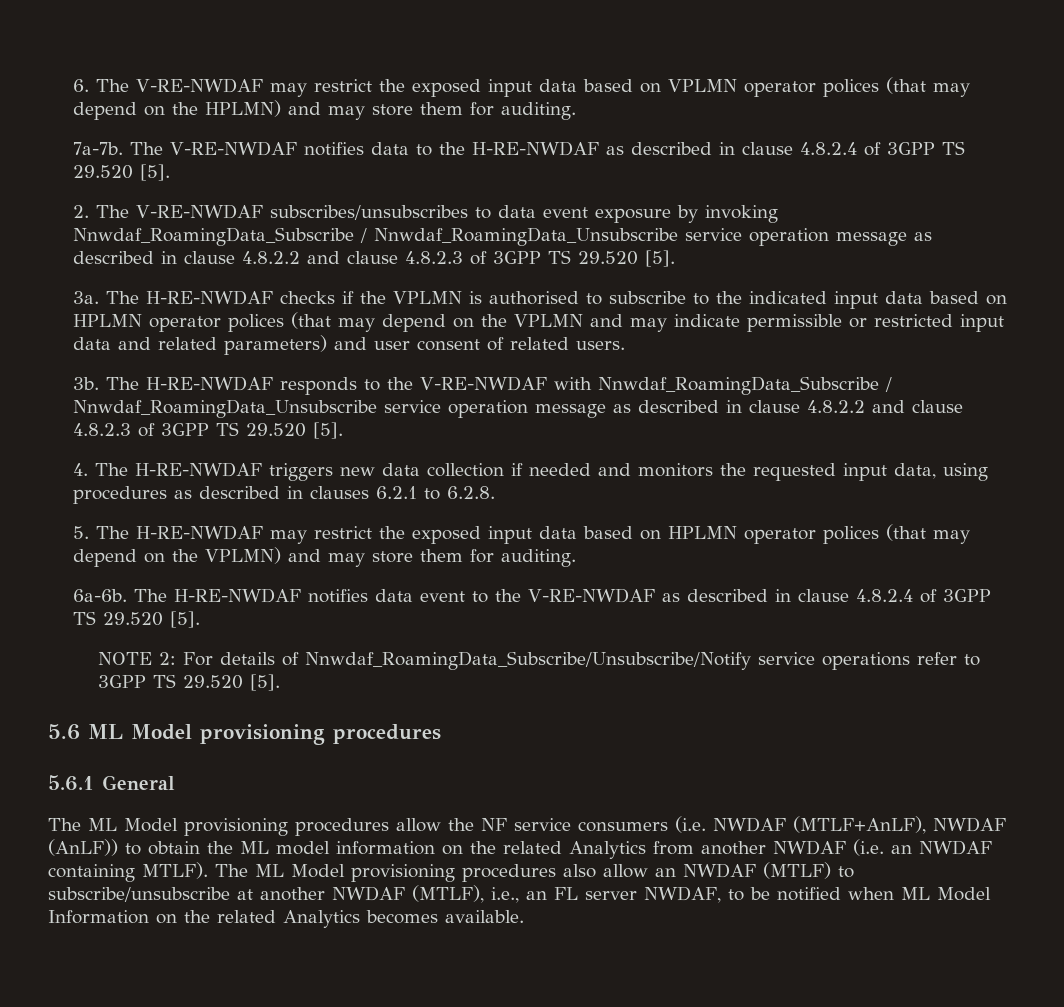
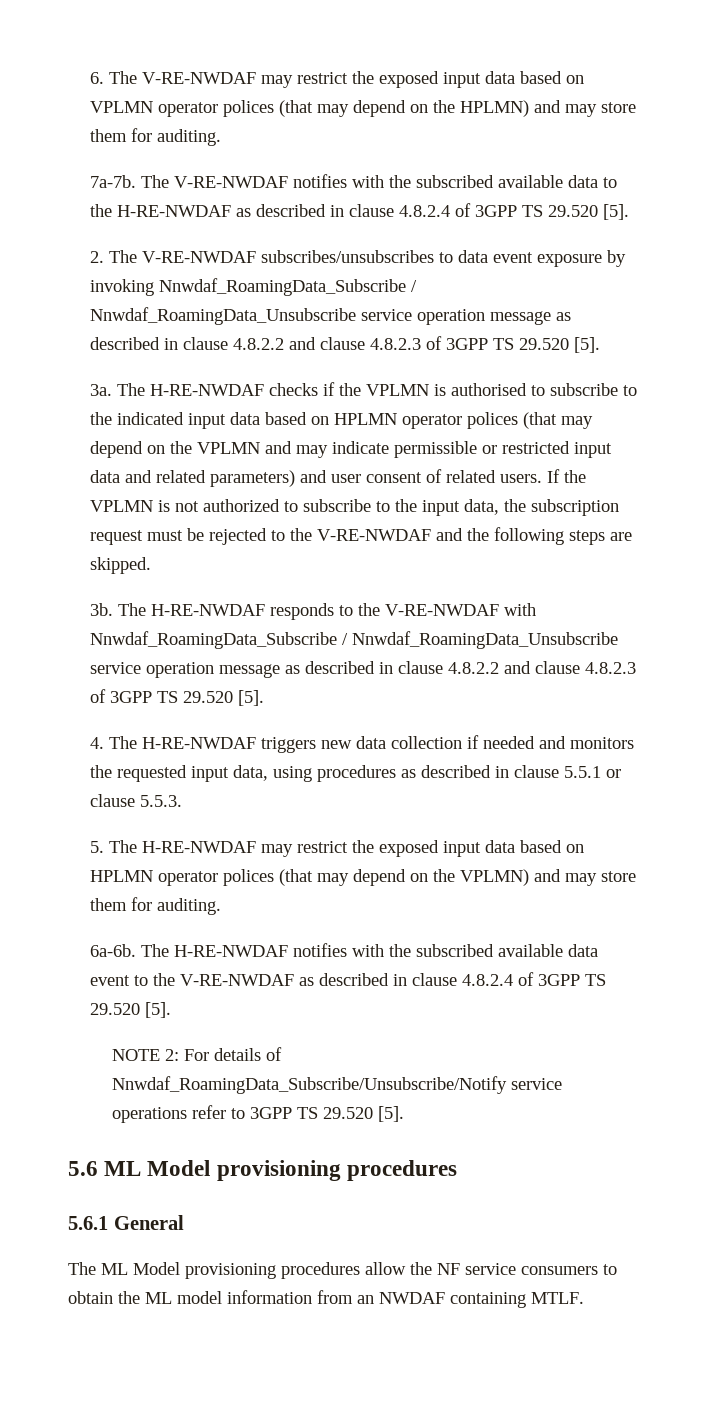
- The V-RE-NWDAF notifies data to the H-RE-NWDAF as described in clause 4.8.2.4 of 3GPP TS 29.520 [5].
+ The V-RE-NWDAF notifies with the subscribed available data to the H-RE-NWDAF as described in clause 4.8.2.4 of 3GPP TS 29.520 [5].
+ If the VPLMN is not authorized to subscribe to the input data, the subscription request must be rejected to the V-RE-NWDAF and the following steps are skipped.
- 4. The H-RE-NWDAF triggers new data collection if needed and monitors the requested input data, using procedures as described in clauses 6.2.1 to 6.2.8.
+ 4. The H-RE-NWDAF triggers new data collection if needed and monitors the requested input data, using procedures as described in clause 5.5.1 or clause 5.5.3.
- The H-RE-NWDAF notifies data event to the V-RE-NWDAF as described in clause 4.8.2.4 of 3GPP TS 29.520 [5].
+ The H-RE-NWDAF notifies with the subscribed available data event to the V-RE-NWDAF as described in clause 4.8.2.4 of 3GPP TS 29.520 [5].
- The ML Model provisioning procedures allow the NF service consumers (i.e. NWDAF (MTLF+AnLF), NWDAF (AnLF)) to obtain the ML model information on the related Analytics from another NWDAF (i.e. an NWDAF containing MTLF). The ML Model provisioning procedures also allow an NWDAF (MTLF) to subscribe/unsubscribe at another NWDAF (MTLF), i.e., an FL server NWDAF, to be notified when ML Model Information on the related Analytics becomes available.
+ The ML Model provisioning procedures allow the NF service consumers to obtain the ML model information from an NWDAF containing MTLF.

